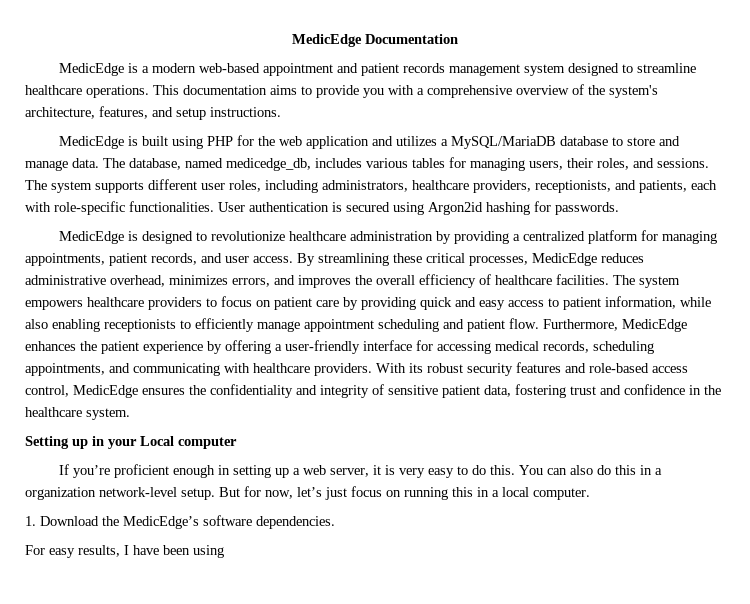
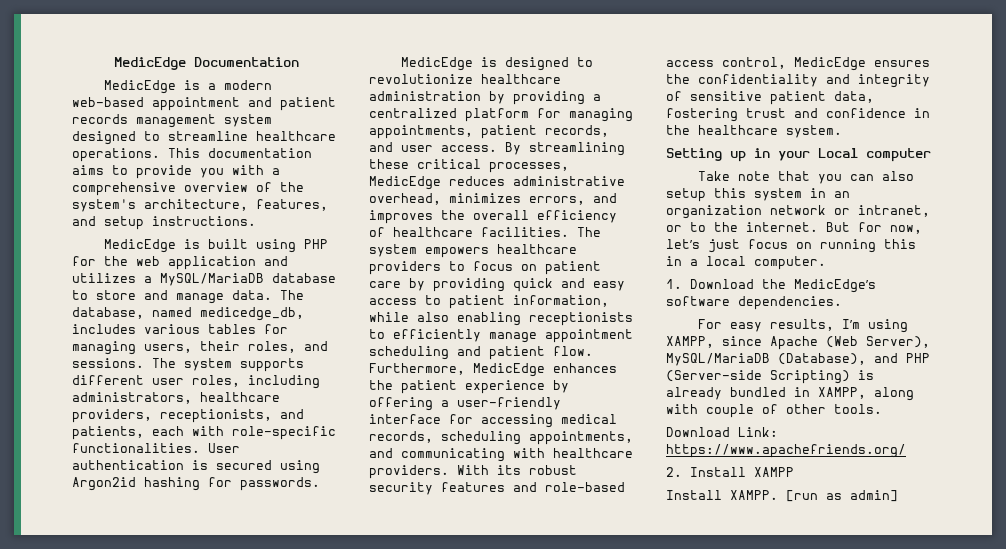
- If you’re proficient enough in setting up a web server, it is very easy to do this. You can also do this in a organization network-level setup.
+ Take note that you can also setup this system in an organization network or intranet, or to the internet.
- For easy results, I have been using
+ For easy results, I’m using XAMPP, since Apache (Web Server), MySQL/MariaDB (Database), and PHP (Server-side Scripting) is already bundled in XAMPP, along with couple of other tools.
+ Download Link: https://www.apachefriends.org/
+ 2. Install XAMPP
+ Install XAMPP. [run as admin]

